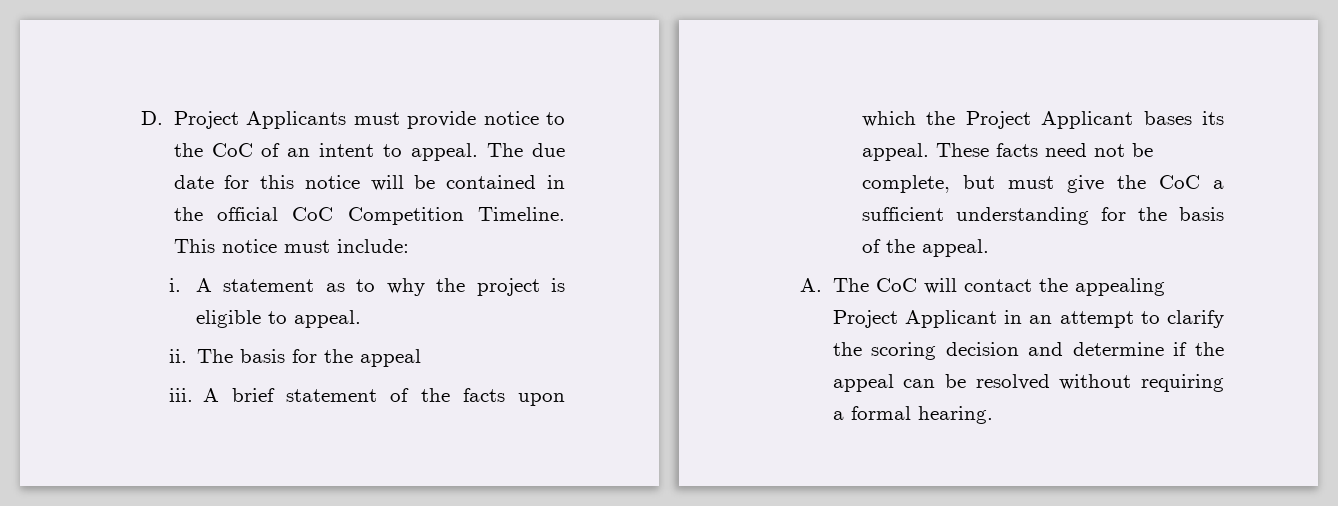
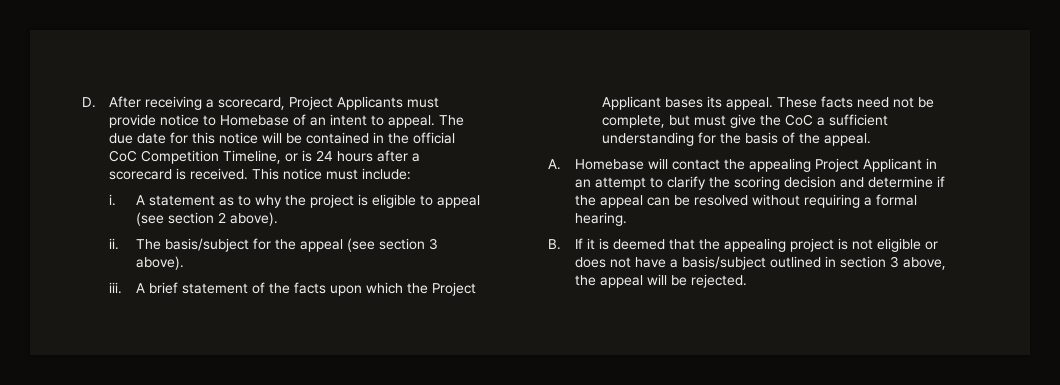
- D. Project Applicants must provide notice to the CoC of an intent to appeal.
+ D. After receiving a scorecard, Project Applicants must provide notice to Homebase of an intent to appeal.
- The due date for this notice will be contained in the official CoC Competition Timeline.
+ The due date for this notice will be contained in the official CoC Competition Timeline, or is 24 hours after a scorecard is received.
- A statement as to why the project is eligible to appeal.
+ A statement as to why the project is eligible to appeal (see section 2 above).
- The basis for the appeal
+ The basis/subject for the appeal (see section 3 above).
- A. The CoC will contact the appealing Project Applicant in an attempt to clarify the scoring decision and determine if the appeal can be resolved without requiring a formal hearing.
+ A. Homebase will contact the appealing Project Applicant in an attempt to clarify the scoring decision and determine if the appeal can be resolved without requiring a formal hearing.
+ B. If it is deemed that the appealing project is not eligible or does not have a basis/subject outlined in section 3 above, the appeal will be rejected.

